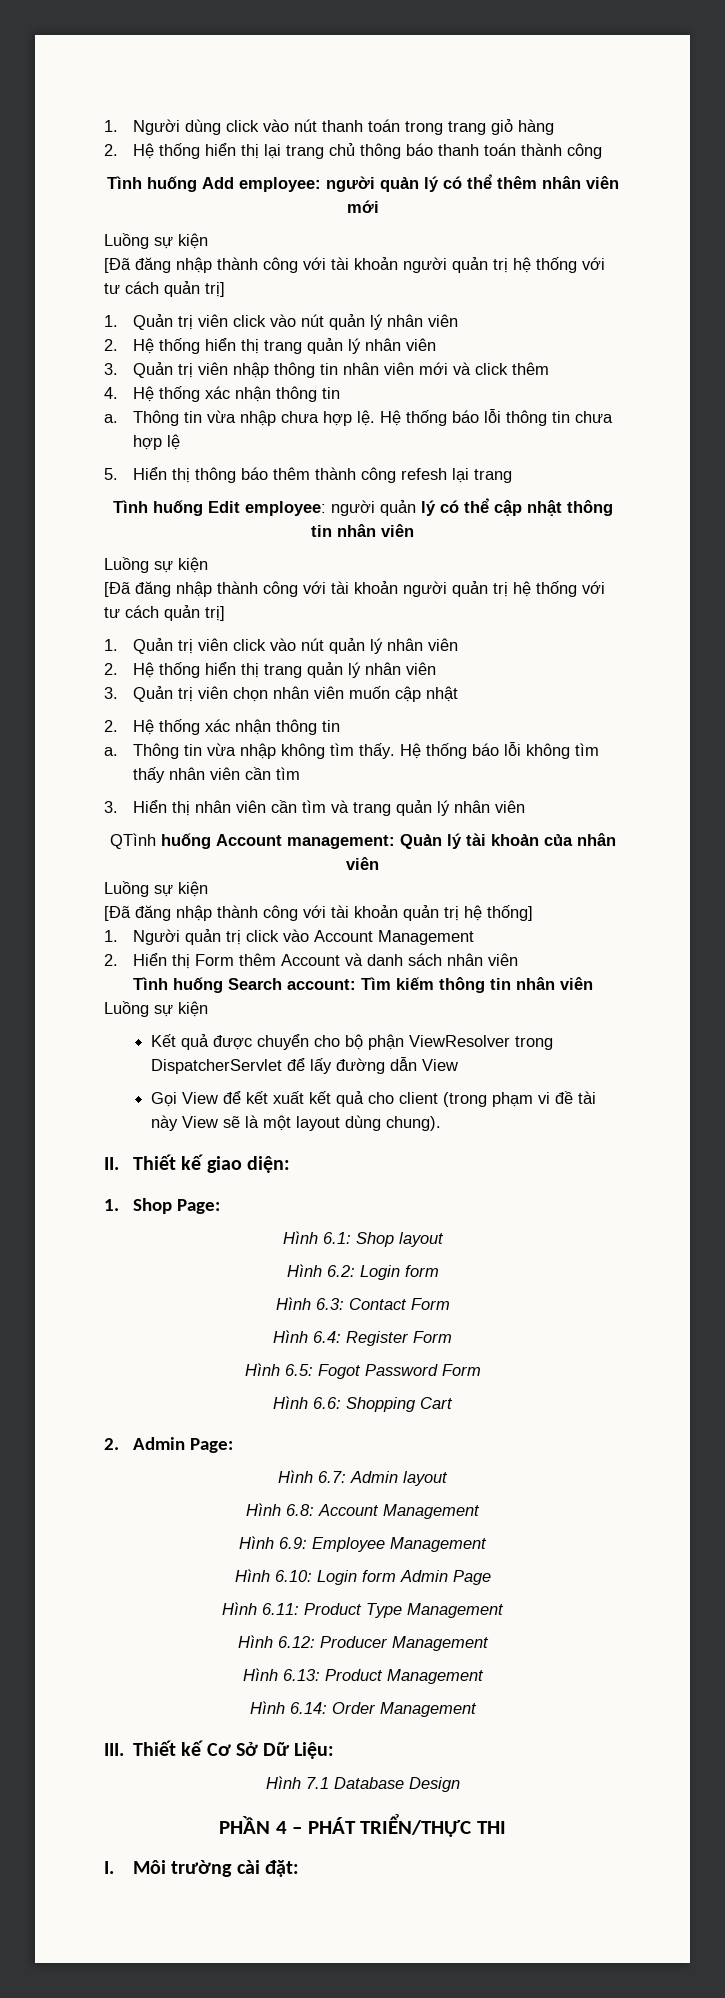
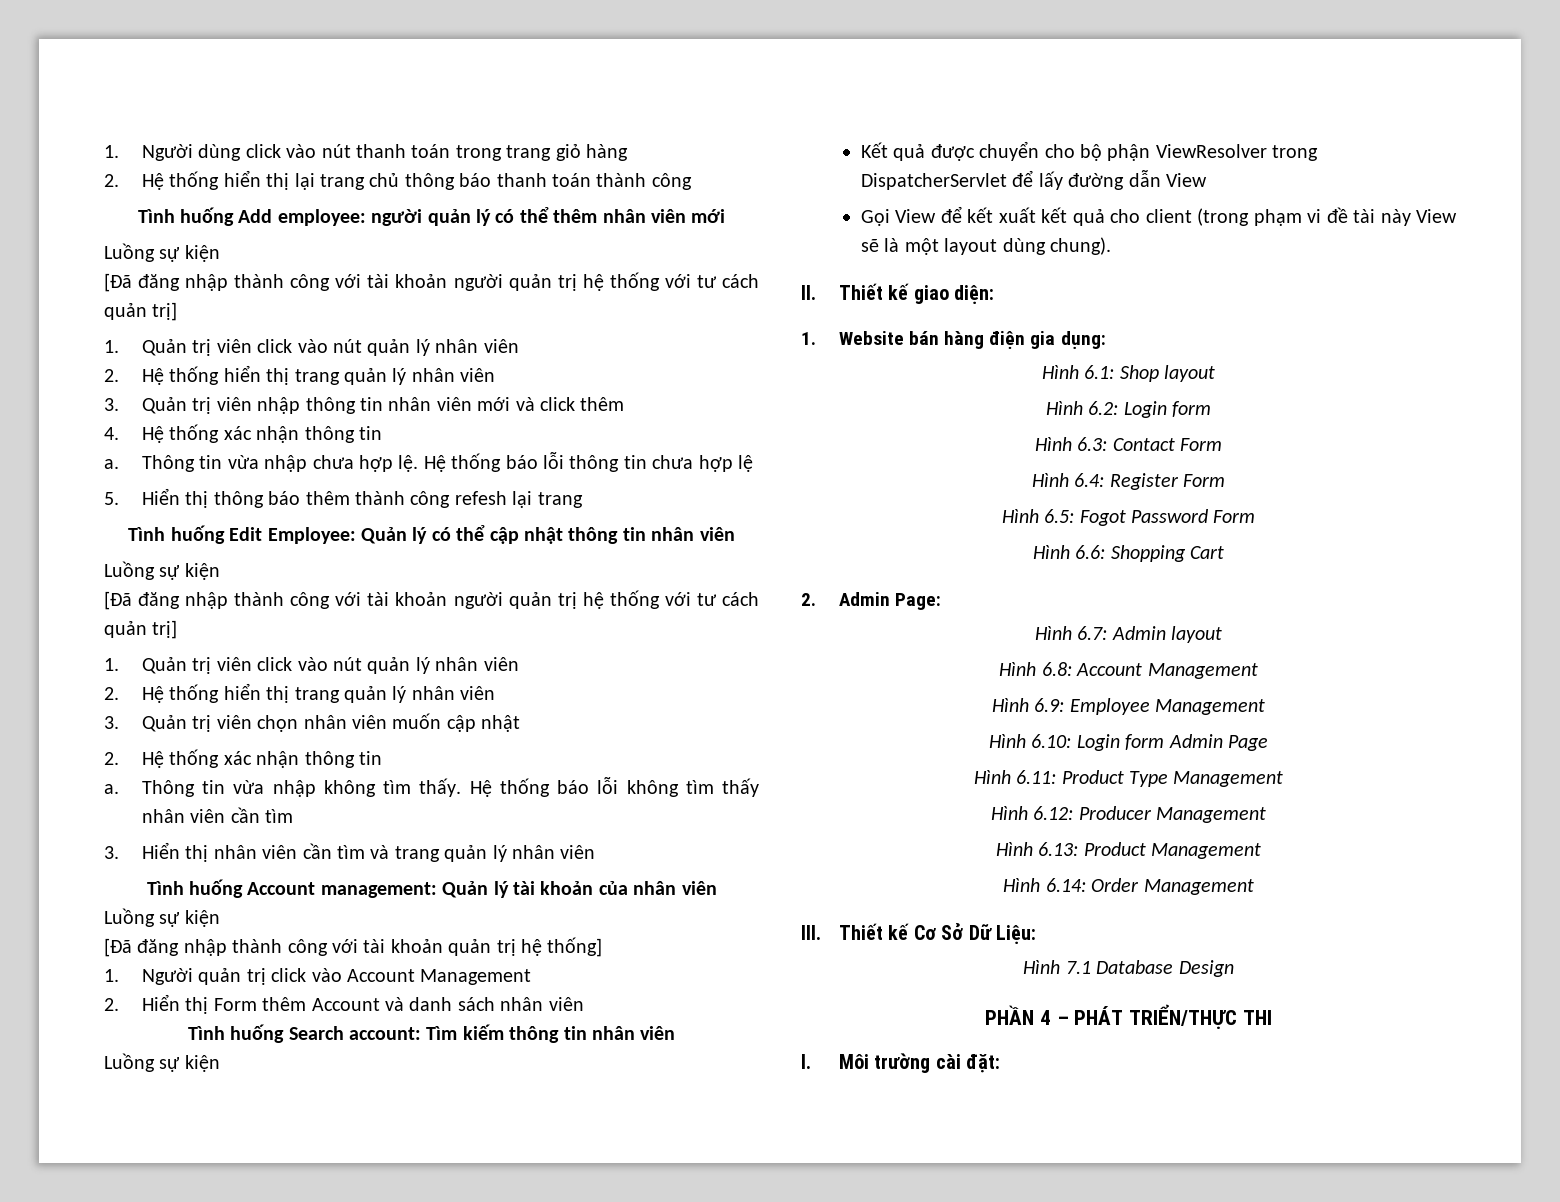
- Tình huống Edit employee: người quản lý có thể cập nhật thông tin nhân viên
+ Tình huống Edit Employee: Quản lý có thể cập nhật thông tin nhân viên
- QTình huống Account management: Quản lý tài khoản của nhân viên
+ Tình huống Account management: Quản lý tài khoản của nhân viên
- 1. Shop Page:
+ 1. Website bán hàng điện gia dụng:

